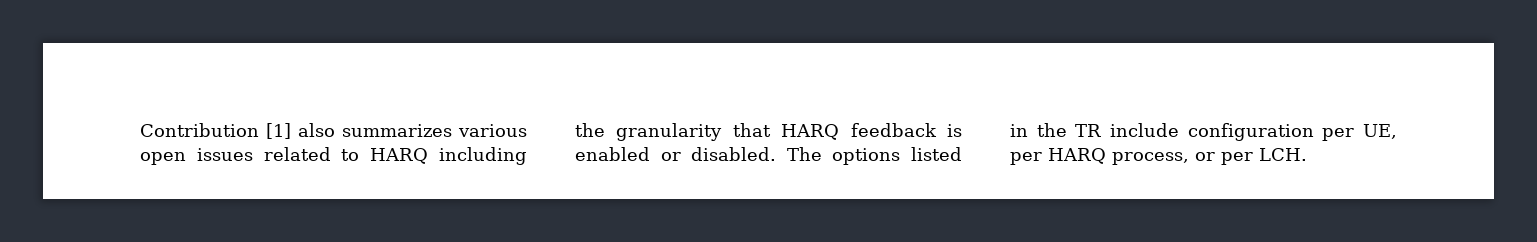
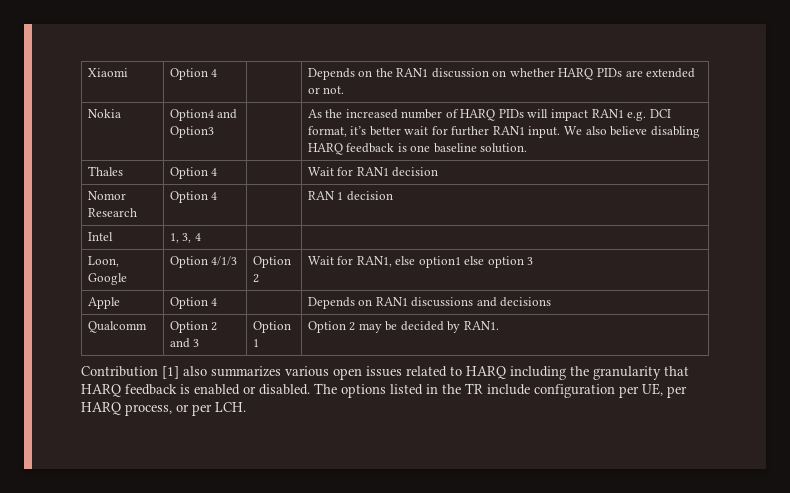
+ Xiaomi | Option 4 | | Depends on the RAN1 discussion on whether HARQ PIDs are extended or not.
+ Nokia | Option4 and Option3 | | As the increased number of HARQ PIDs will impact RAN1 e.g. DCI format, it’s better wait for further RAN1 input. We also believe disabling HARQ feedback is one baseline solution.
+ Thales | Option 4 | | Wait for RAN1 decision
+ Nomor Research | Option 4 | | RAN 1 decision
+ Intel | 1, 3, 4 | |
+ Loon, Google | Option 4/1/3 | Option 2 | Wait for RAN1, else option1 else option 3
+ Apple | Option 4 | | Depends on RAN1 discussions and decisions
+ Qualcomm | Option 2 and 3 | Option 1 | Option 2 may be decided by RAN1.

